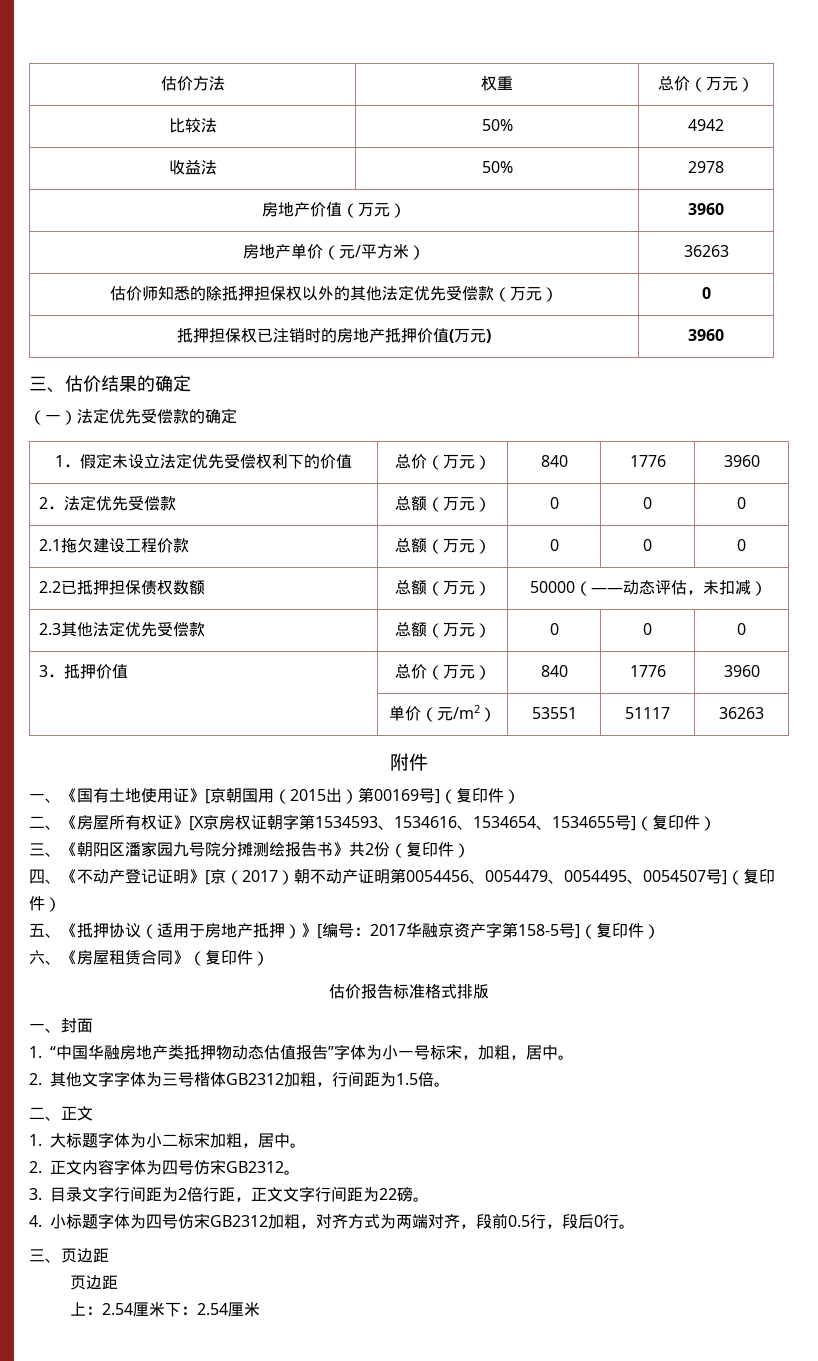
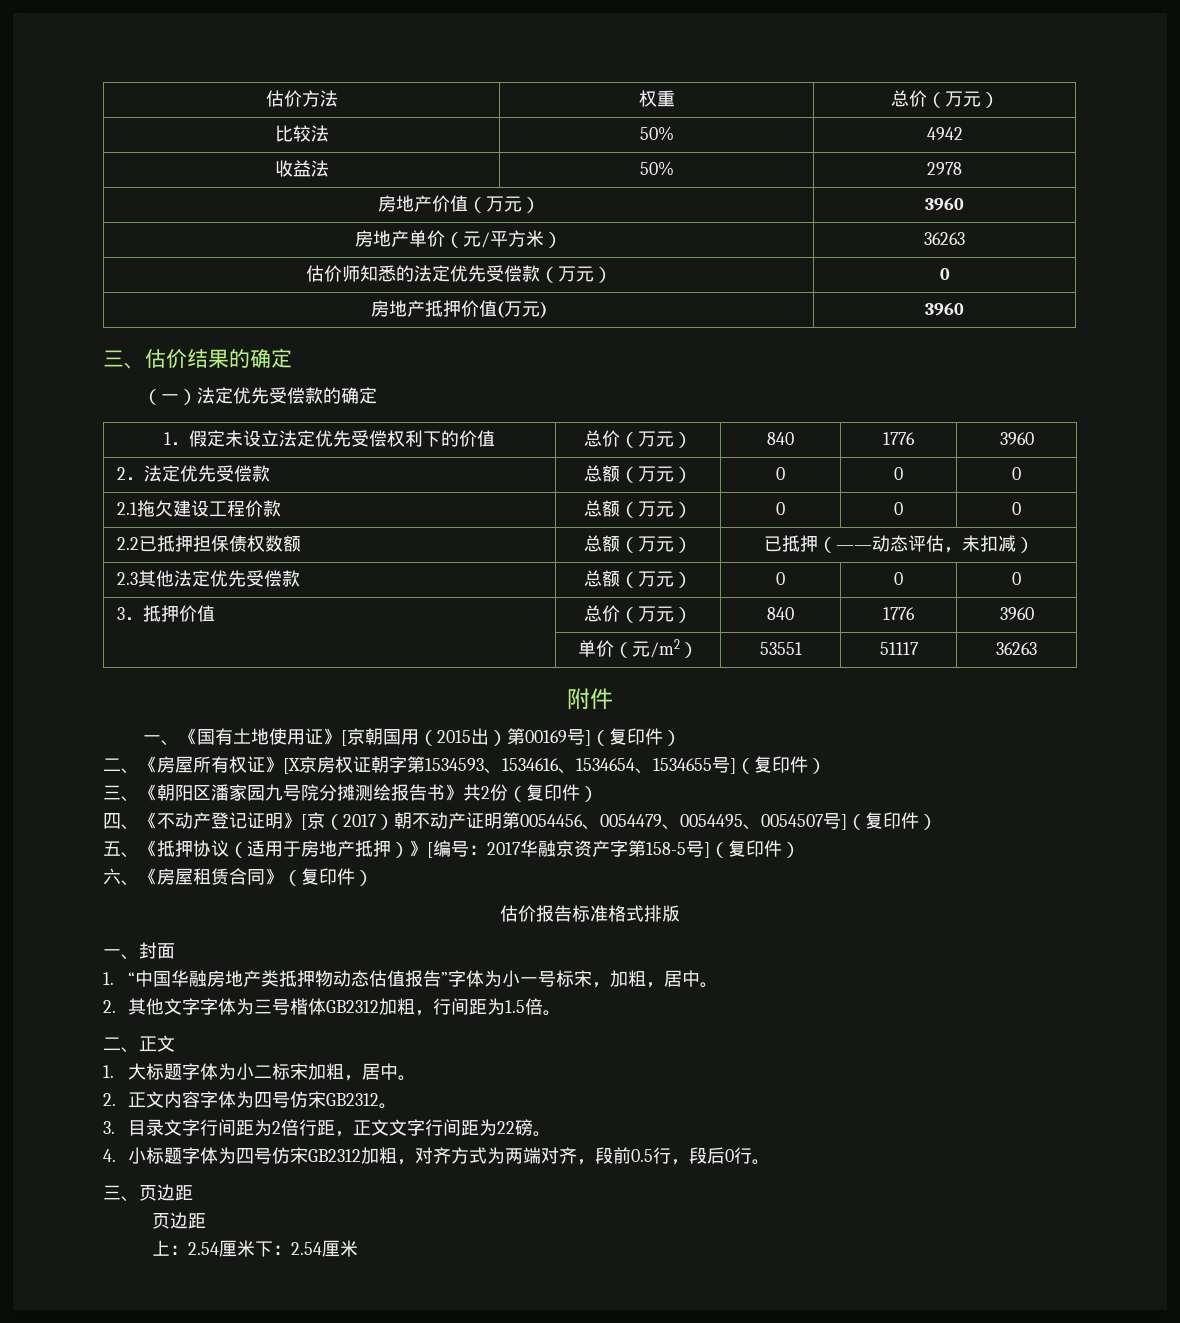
- 估价师知悉的除抵押担保权以外的其他法定优先受偿款（万元） | 0
+ 估价师知悉的法定优先受偿款（万元） | 0
- 抵押担保权已注销时的房地产抵押价值(万元) | 3960
+ 房地产抵押价值(万元) | 3960
- 2.2已抵押担保债权数额 | 总额（万元） | 50000（——动态评估，未扣减）
+ 2.2已抵押担保债权数额 | 总额（万元） | 已抵押（——动态评估，未扣减）

